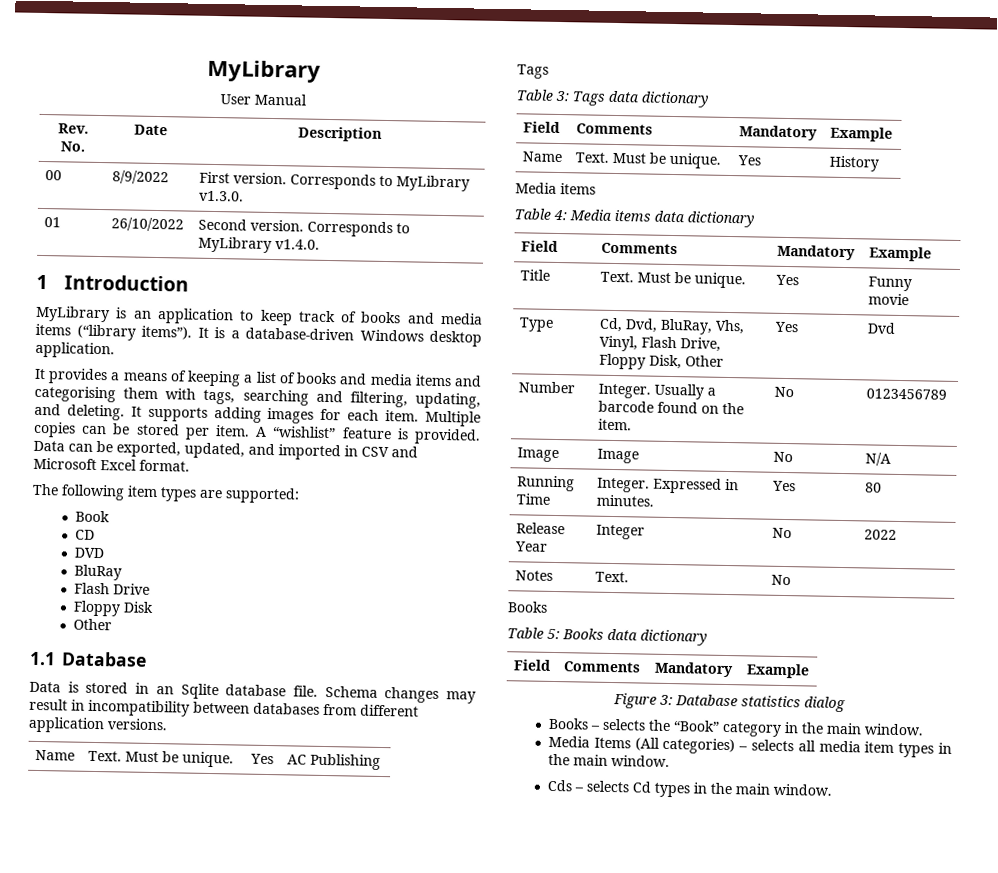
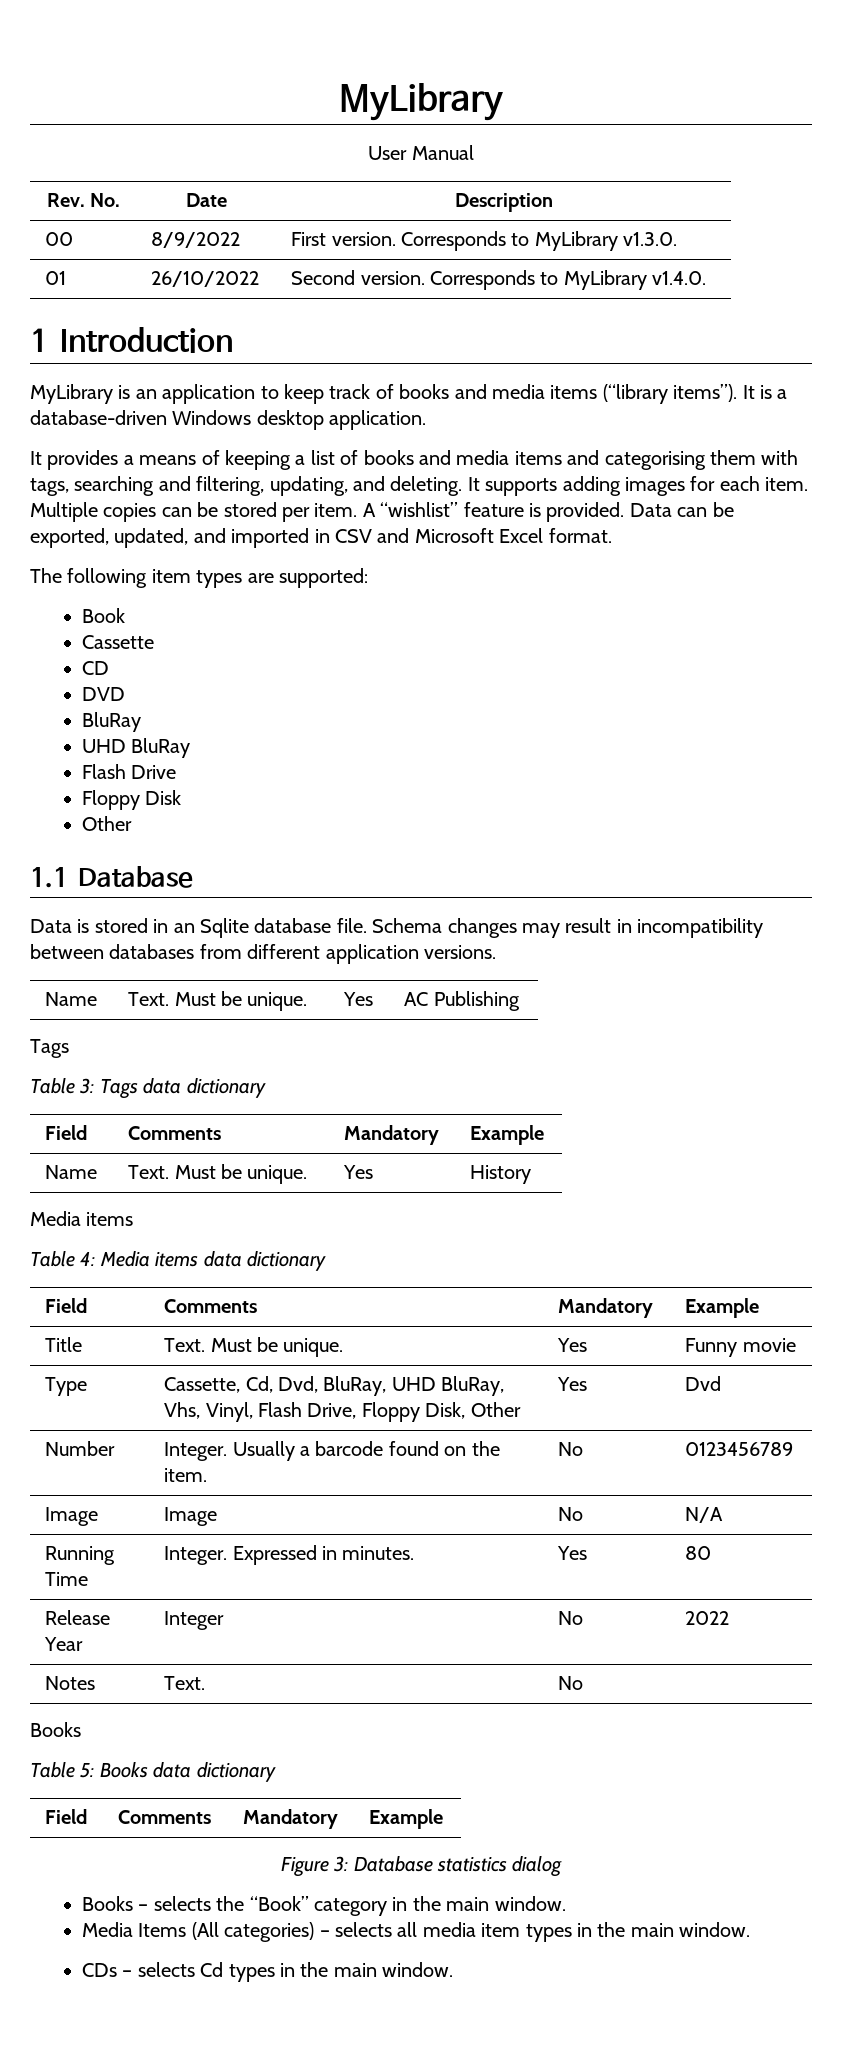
+ Cassette
+ UHD BluRay
- Type | Cd, Dvd, BluRay, Vhs, Vinyl, Flash Drive, Floppy Disk, Other | Yes | Dvd
+ Type | Cassette, Cd, Dvd, BluRay, UHD BluRay, Vhs, Vinyl, Flash Drive, Floppy Disk, Other | Yes | Dvd
- Cds – selects Cd types in the main window.
+ CDs – selects Cd types in the main window.

